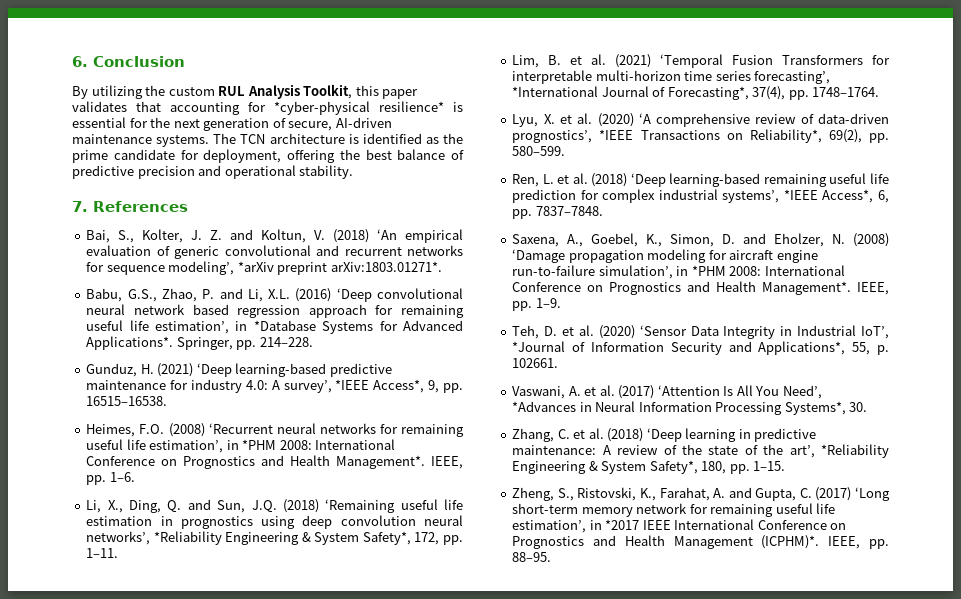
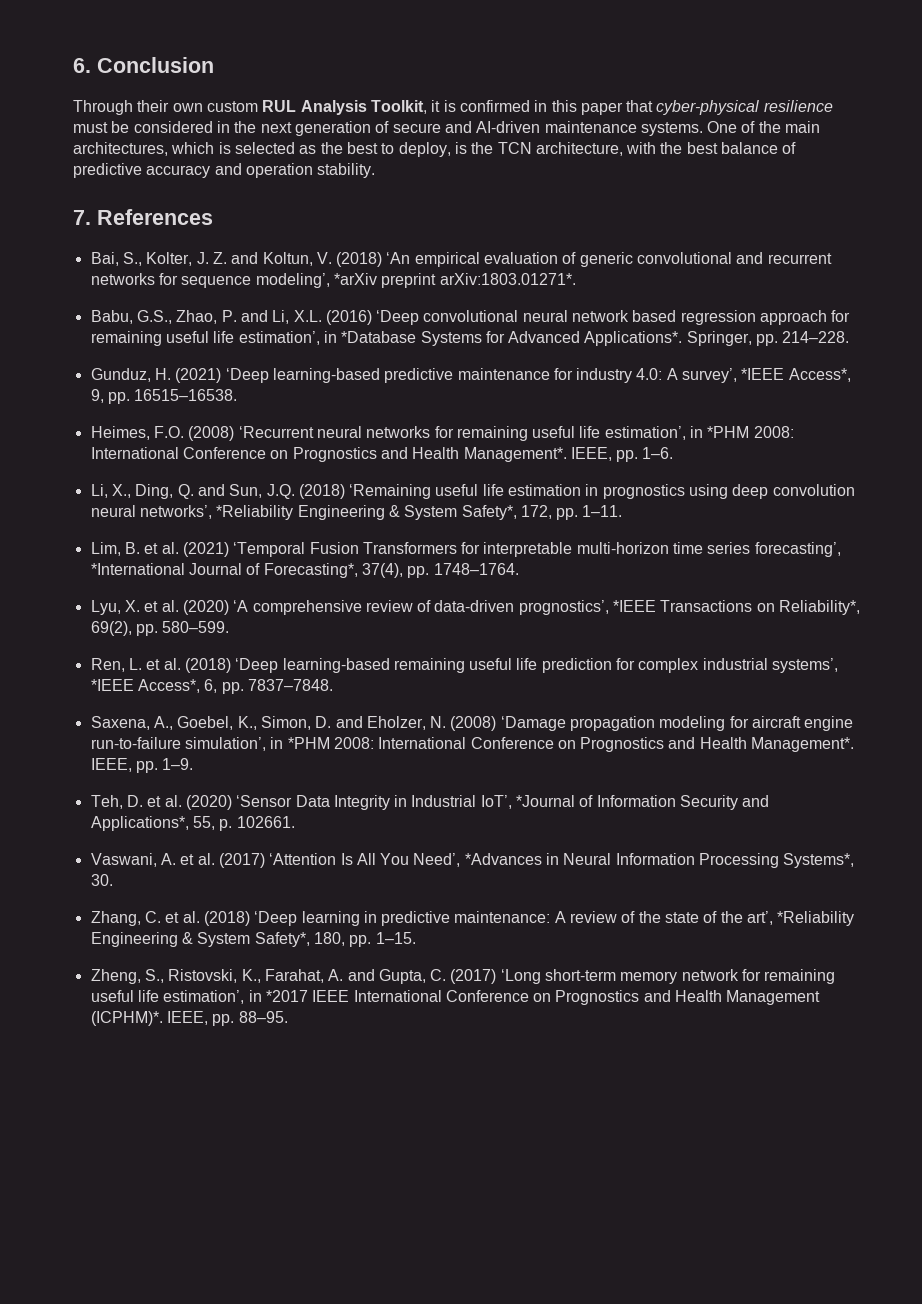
- By utilizing the custom RUL Analysis Toolkit, this paper validates that accounting for *cyber-physical resilience* is essential for the next generation of secure, AI-driven maintenance systems.
+ Through their own custom RUL Analysis Toolkit, it is confirmed in this paper that cyber-physical resilience must be considered in the next generation of secure and AI-driven maintenance systems.
- The TCN architecture is identified as the prime candidate for deployment, offering the best balance of predictive precision and operational stability.
+ One of the main architectures, which is selected as the best to deploy, is the TCN architecture, with the best balance of predictive accuracy and operation stability.

